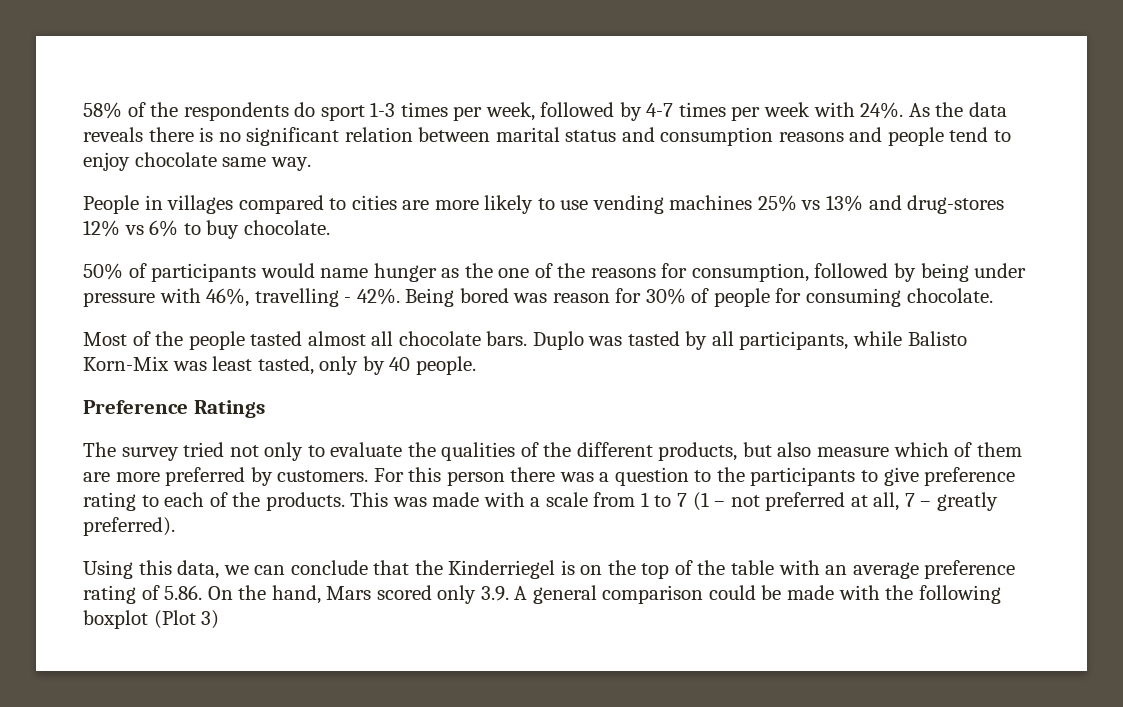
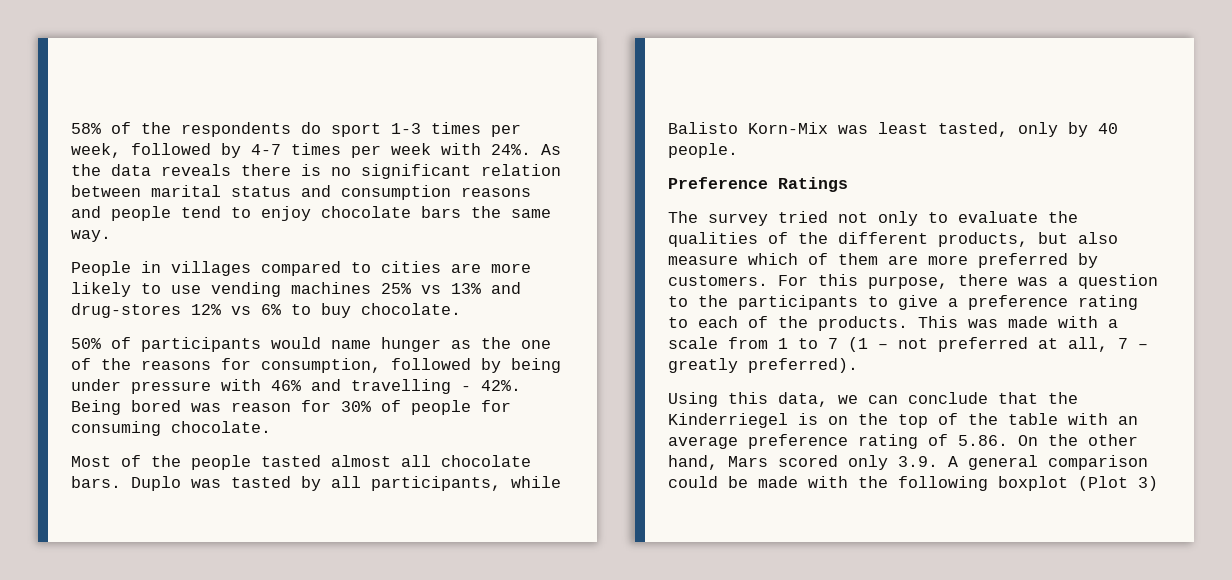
- As the data reveals there is no significant relation between marital status and consumption reasons and people tend to enjoy chocolate same way.
+ As the data reveals there is no significant relation between marital status and consumption reasons and people tend to enjoy chocolate bars the same way.
- 50% of participants would name hunger as the one of the reasons for consumption, followed by being under pressure with 46%, travelling - 42%.
+ 50% of participants would name hunger as the one of the reasons for consumption, followed by being under pressure with 46% and travelling - 42%.
- For this person there was a question to the participants to give preference rating to each of the products.
+ For this purpose, there was a question to the participants to give a preference rating to each of the products.
- Using this data, we can conclude that the Kinderriegel is on the top of the table with an average preference rating of 5.86. On the hand, Mars scored only 3.9. A general comparison could be made with the following boxplot (Plot 3)
+ Using this data, we can conclude that the Kinderriegel is on the top of the table with an average preference rating of 5.86. On the other hand, Mars scored only 3.9. A general comparison could be made with the following boxplot (Plot 3)

